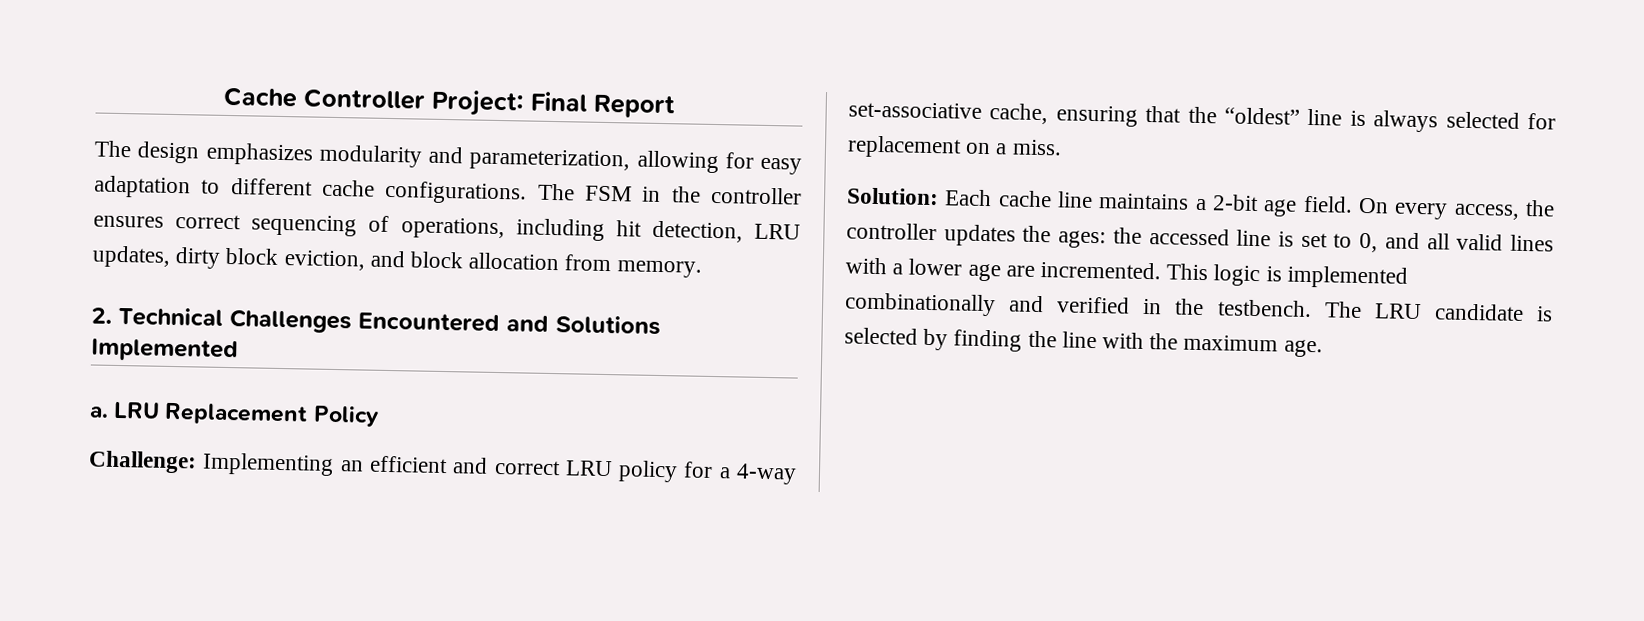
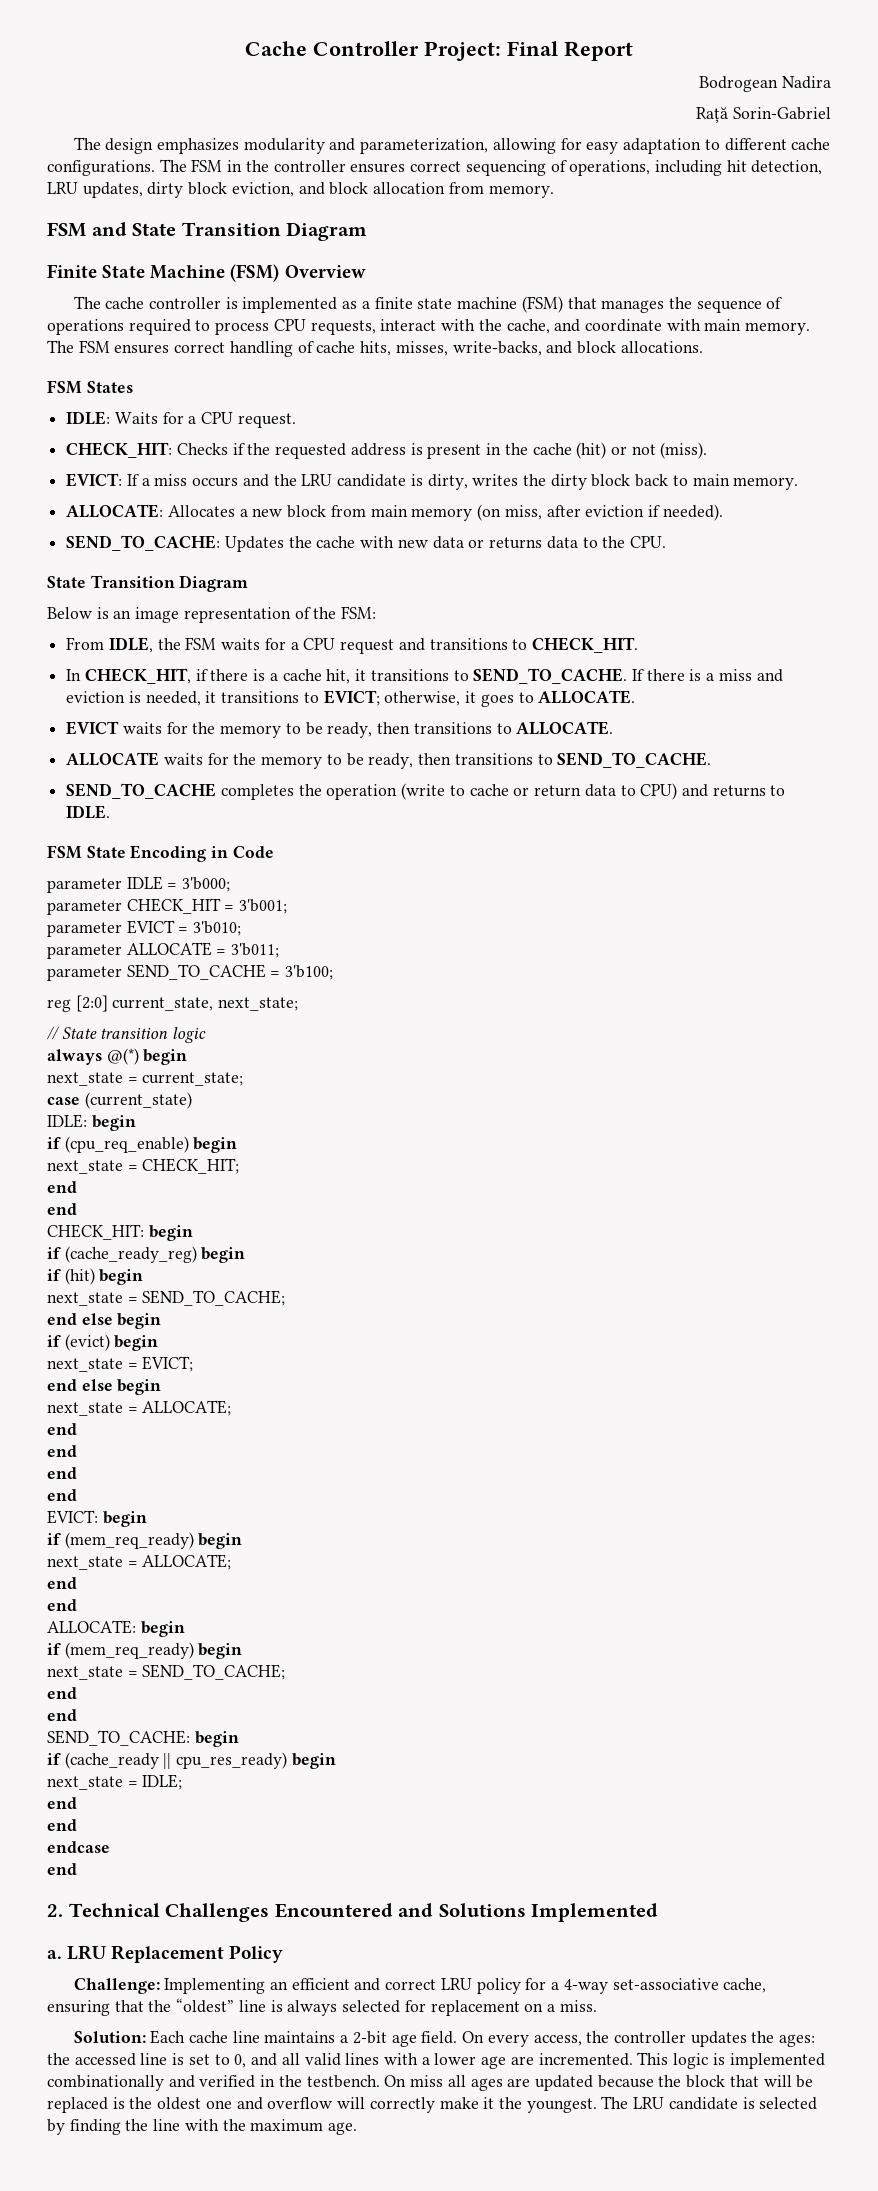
+ Bodrogean Nadira
+ Rață Sorin-Gabriel
+ FSM and State Transition Diagram
+ Finite State Machine (FSM) Overview
+ The cache controller is implemented as a finite state machine (FSM) that manages the sequence of operations required to process CPU requests, interact with the cache, and coordinate with main memory. The FSM ensures correct handling of cache hits, misses, write-backs, and block allocations.
+ FSM States
+ IDLE: Waits for a CPU request.
+ CHECK_HIT: Checks if the requested address is present in the cache (hit) or not (miss).
+ EVICT: If a miss occurs and the LRU candidate is dirty, writes the dirty block back to main memory.
+ ALLOCATE: Allocates a new block from main memory (on miss, after eviction if needed).
+ SEND_TO_CACHE: Updates the cache with new data or returns data to the CPU.
+ State Transition Diagram
+ Below is an image representation of the FSM:
+ From IDLE, the FSM waits for a CPU request and transitions to CHECK_HIT.
+ In CHECK_HIT, if there is a cache hit, it transitions to SEND_TO_CACHE. If there is a miss and eviction is needed, it transitions to EVICT; otherwise, it goes to ALLOCATE.
+ EVICT waits for the memory to be ready, then transitions to ALLOCATE.
+ ALLOCATE waits for the memory to be ready, then transitions to SEND_TO_CACHE.
+ SEND_TO_CACHE completes the operation (write to cache or return data to CPU) and returns to IDLE.
+ FSM State Encoding in Code
+ parameter IDLE = 3'b000;
+ parameter CHECK_HIT = 3'b001;
+ parameter EVICT = 3'b010;
+ parameter ALLOCATE = 3'b011;
+ parameter SEND_TO_CACHE = 3'b100;
+ reg [2:0] current_state, next_state;
+ // State transition logic
+ always @(*) begin
+ next_state = current_state;
+ case (current_state)
+ IDLE: begin
+ if (cpu_req_enable) begin
+ next_state = CHECK_HIT;
+ end
+ end
+ CHECK_HIT: begin
+ if (cache_ready_reg) begin
+ if (hit) begin
+ next_state = SEND_TO_CACHE;
+ end else begin
+ if (evict) begin
+ next_state = EVICT;
+ end else begin
+ next_state = ALLOCATE;
+ end
+ end
+ end
+ end
+ EVICT: begin
+ if (mem_req_ready) begin
+ next_state = ALLOCATE;
+ end
+ end
+ ALLOCATE: begin
+ if (mem_req_ready) begin
+ next_state = SEND_TO_CACHE;
+ end
+ end
+ SEND_TO_CACHE: begin
+ if (cache_ready || cpu_res_ready) begin
+ next_state = IDLE;
+ end
+ end
+ endcase
+ end
+ On miss all ages are updated because the block that will be replaced is the oldest one and overflow will correctly make it the youngest.

